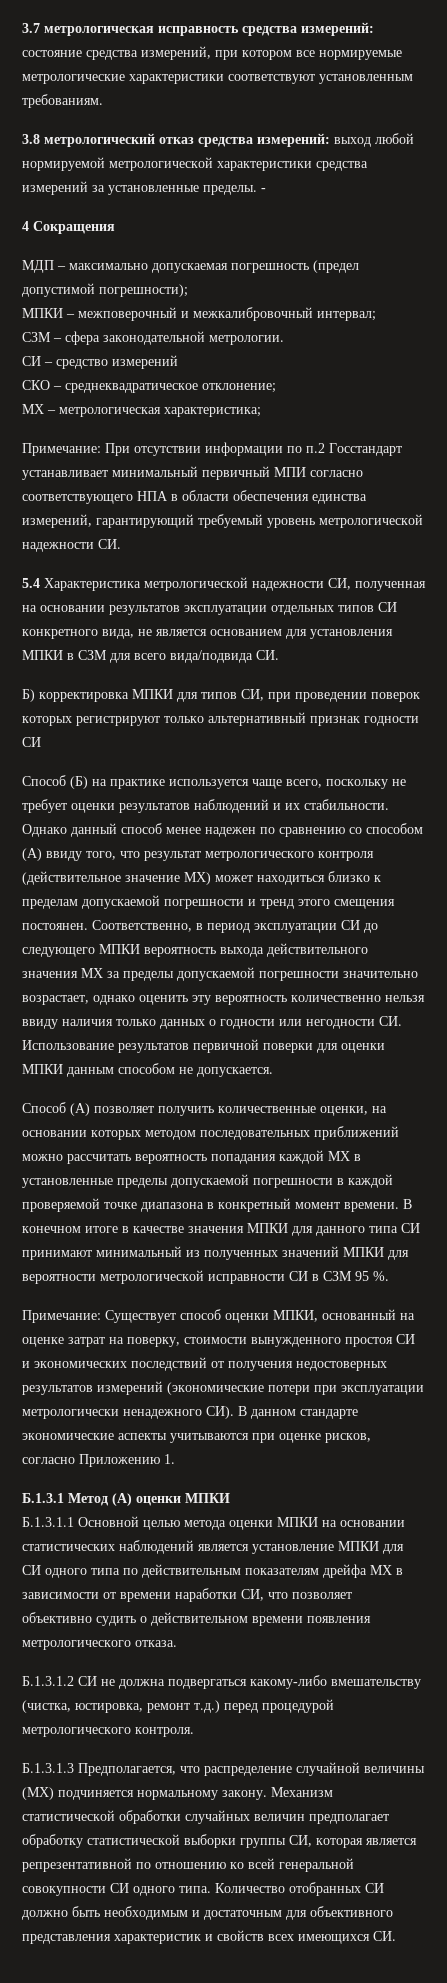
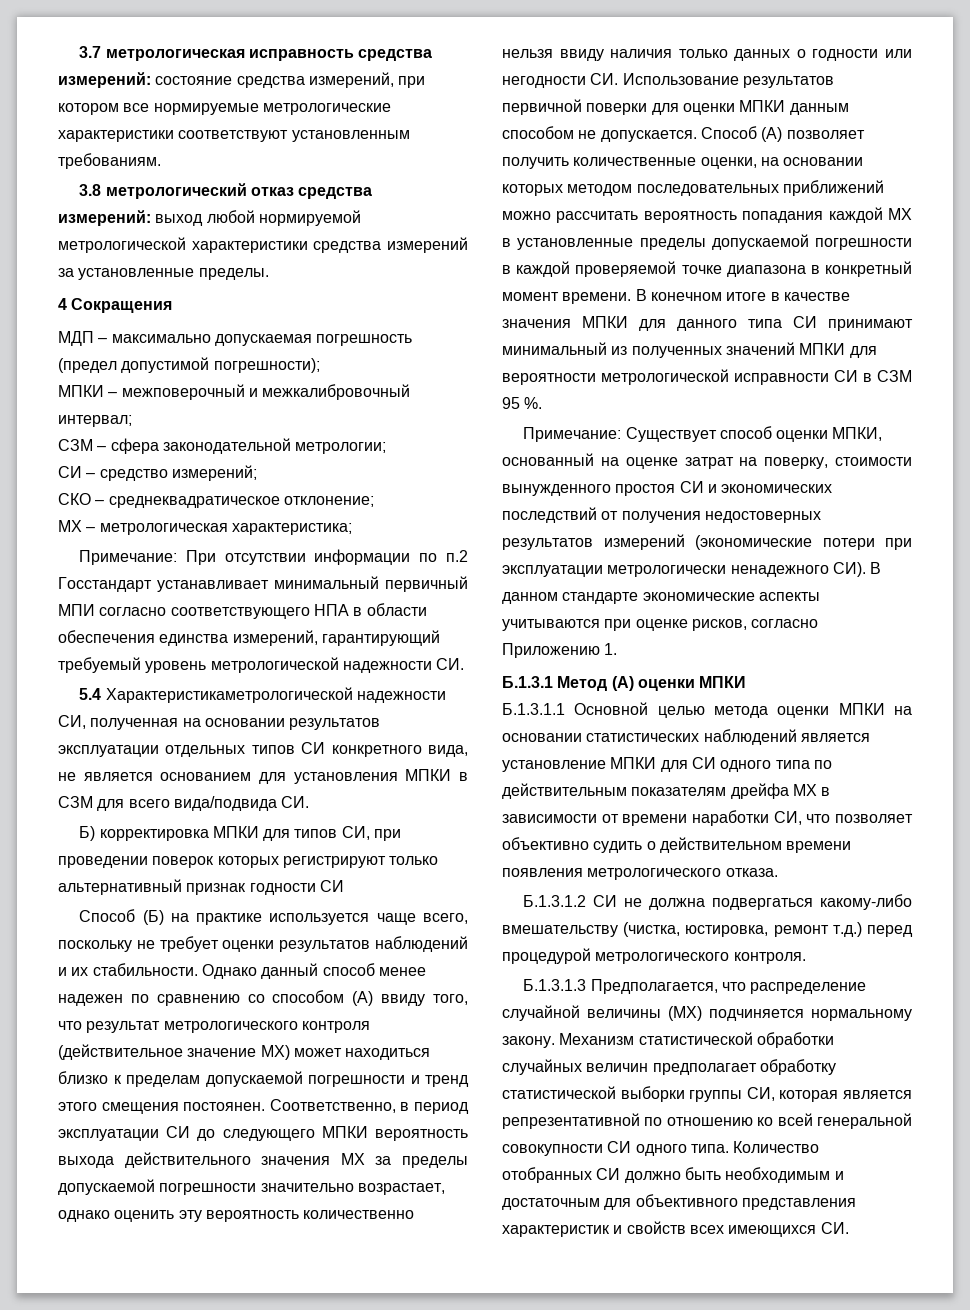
- 3.8 метрологический отказ средства измерений: выход любой нормируемой метрологической характеристики средства измерений за установленные пределы. -
+ 3.8 метрологический отказ средства измерений: выход любой нормируемой метрологической характеристики средства измерений за установленные пределы.
- СЗМ – сфера законодательной метрологии.
+ СЗМ – сфера законодательной метрологии;
- СИ – средство измерений
+ СИ – средство измерений;
- 5.4 Характеристика метрологической надежности СИ, полученная на основании результатов эксплуатации отдельных типов СИ конкретного вида, не является основанием для установления МПКИ в СЗМ для всего вида/подвида СИ.
+ 5.4 Характеристикаметрологической надежности СИ, полученная на основании результатов эксплуатации отдельных типов СИ конкретного вида, не является основанием для установления МПКИ в СЗМ для всего вида/подвида СИ.
- Соответственно, в период эксплуатации СИ до следующего МПКИ вероятность выхода действительного значения МХ за пределы допускаемой погрешности значительно возрастает, однако оценить эту вероятность количественно нельзя ввиду наличия только данных о годности или негодности СИ. Использование результатов первичной поверки для оценки МПКИ данным способом не допускается.
- Способ (А) позволяет получить количественные оценки, на основании которых методом последовательных приближений можно рассчитать вероятность попадания каждой МХ в установленные пределы допускаемой погрешности в каждой проверяемой точке диапазона в конкретный момент времени.
+ Соответственно, в период эксплуатации СИ до следующего МПКИ вероятность выхода действительного значения МХ за пределы допускаемой погрешности значительно возрастает, однако оценить эту вероятность количественно нельзя ввиду наличия только данных о годности или негодности СИ. Использование результатов первичной поверки для оценки МПКИ данным способом не допускается. Способ (А) позволяет получить количественные оценки, на основании которых методом последовательных приближений можно рассчитать вероятность попадания каждой МХ в установленные пределы допускаемой погрешности в каждой проверяемой точке диапазона в конкретный момент времени.

